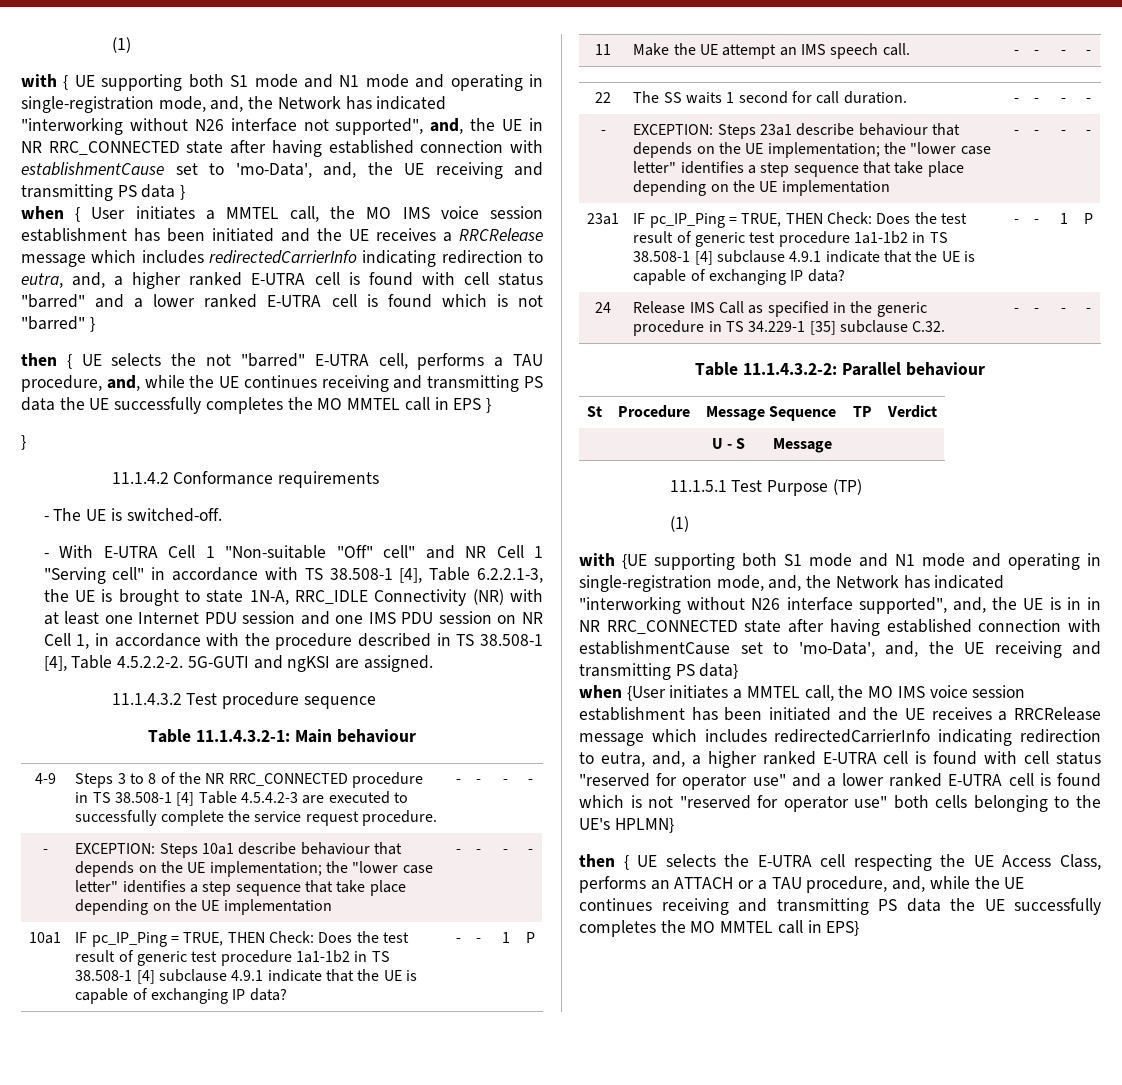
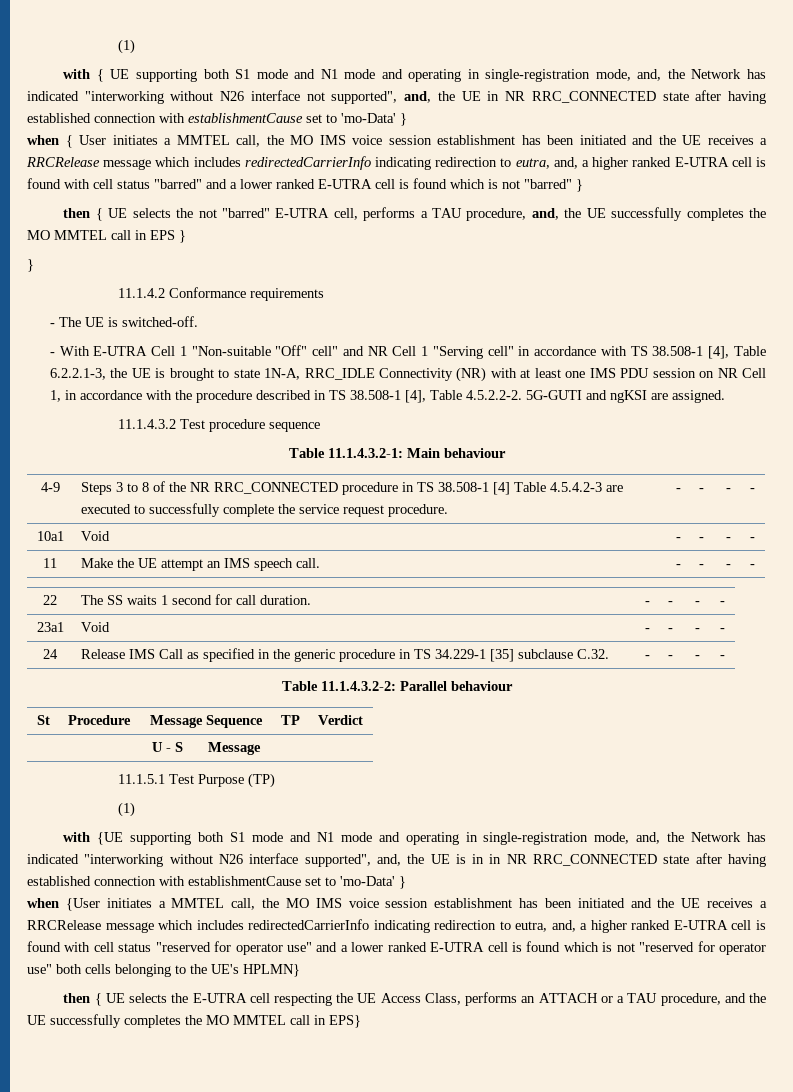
- with { UE supporting both S1 mode and N1 mode and operating in single-registration mode, and, the Network has indicated "interworking without N26 interface not supported", and, the UE in NR RRC_CONNECTED state after having established connection with establishmentCause set to 'mo-Data', and, the UE receiving and transmitting PS data }
+ with { UE supporting both S1 mode and N1 mode and operating in single-registration mode, and, the Network has indicated "interworking without N26 interface not supported", and, the UE in NR RRC_CONNECTED state after having established connection with establishmentCause set to 'mo-Data' }
- then { UE selects the not "barred" E-UTRA cell, performs a TAU procedure, and, while the UE continues receiving and transmitting PS data the UE successfully completes the MO MMTEL call in EPS }
+ then { UE selects the not "barred" E-UTRA cell, performs a TAU procedure, and, the UE successfully completes the MO MMTEL call in EPS }
- - With E-UTRA Cell 1 "Non-suitable "Off" cell" and NR Cell 1 "Serving cell" in accordance with TS 38.508-1 [4], Table 6.2.2.1-3, the UE is brought to state 1N-A, RRC_IDLE Connectivity (NR) with at least one Internet PDU session and one IMS PDU session on NR Cell 1, in accordance with the procedure described in TS 38.508-1 [4], Table 4.5.2.2-2. 5G-GUTI and ngKSI are assigned.
+ - With E-UTRA Cell 1 "Non-suitable "Off" cell" and NR Cell 1 "Serving cell" in accordance with TS 38.508-1 [4], Table 6.2.2.1-3, the UE is brought to state 1N-A, RRC_IDLE Connectivity (NR) with at least one IMS PDU session on NR Cell 1, in accordance with the procedure described in TS 38.508-1 [4], Table 4.5.2.2-2. 5G-GUTI and ngKSI are assigned.
- - | EXCEPTION: Steps 10a1 describe behaviour that depends on the UE implementation; the "lower case letter" identifies a step sequence that take place depending on the UE implementation | - | - | - | -
- 10a1 | IF pc_IP_Ping = TRUE, THEN Check: Does the test result of generic test procedure 1a1-1b2 in TS 38.508-1 [4] subclause 4.9.1 indicate that the UE is capable of exchanging IP data? | - | - | 1 | P
+ 10a1 | Void | - | - | - | -
- - | EXCEPTION: Steps 23a1 describe behaviour that depends on the UE implementation; the "lower case letter" identifies a step sequence that take place depending on the UE implementation | - | - | - | -
- 23a1 | IF pc_IP_Ping = TRUE, THEN Check: Does the test result of generic test procedure 1a1-1b2 in TS 38.508-1 [4] subclause 4.9.1 indicate that the UE is capable of exchanging IP data? | - | - | 1 | P
+ 23a1 | Void | - | - | - | -
- with {UE supporting both S1 mode and N1 mode and operating in single-registration mode, and, the Network has indicated "interworking without N26 interface supported", and, the UE is in in NR RRC_CONNECTED state after having established connection with establishmentCause set to 'mo-Data', and, the UE receiving and transmitting PS data}
+ with {UE supporting both S1 mode and N1 mode and operating in single-registration mode, and, the Network has indicated "interworking without N26 interface supported", and, the UE is in in NR RRC_CONNECTED state after having established connection with establishmentCause set to 'mo-Data' }
- then { UE selects the E-UTRA cell respecting the UE Access Class, performs an ATTACH or a TAU procedure, and, while the UE continues receiving and transmitting PS data the UE successfully completes the MO MMTEL call in EPS}
+ then { UE selects the E-UTRA cell respecting the UE Access Class, performs an ATTACH or a TAU procedure, and the UE successfully completes the MO MMTEL call in EPS}

